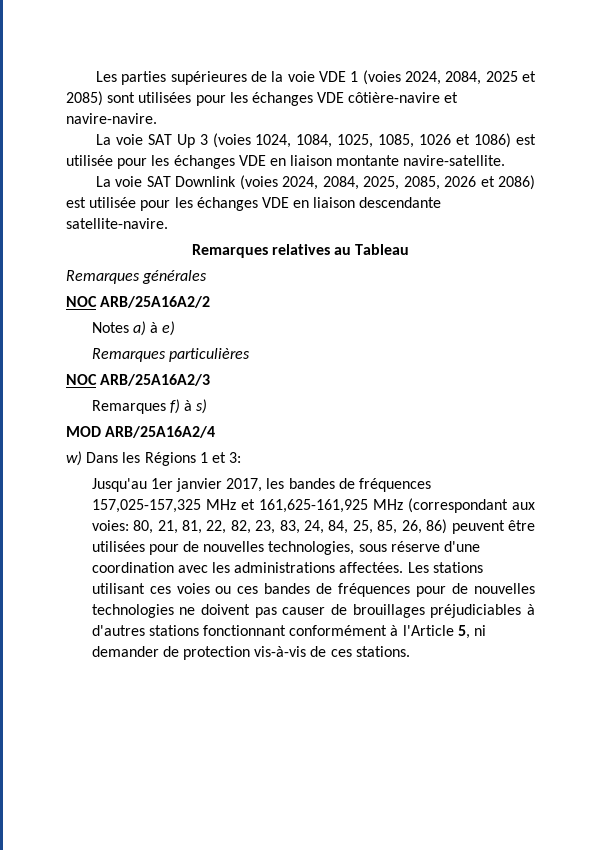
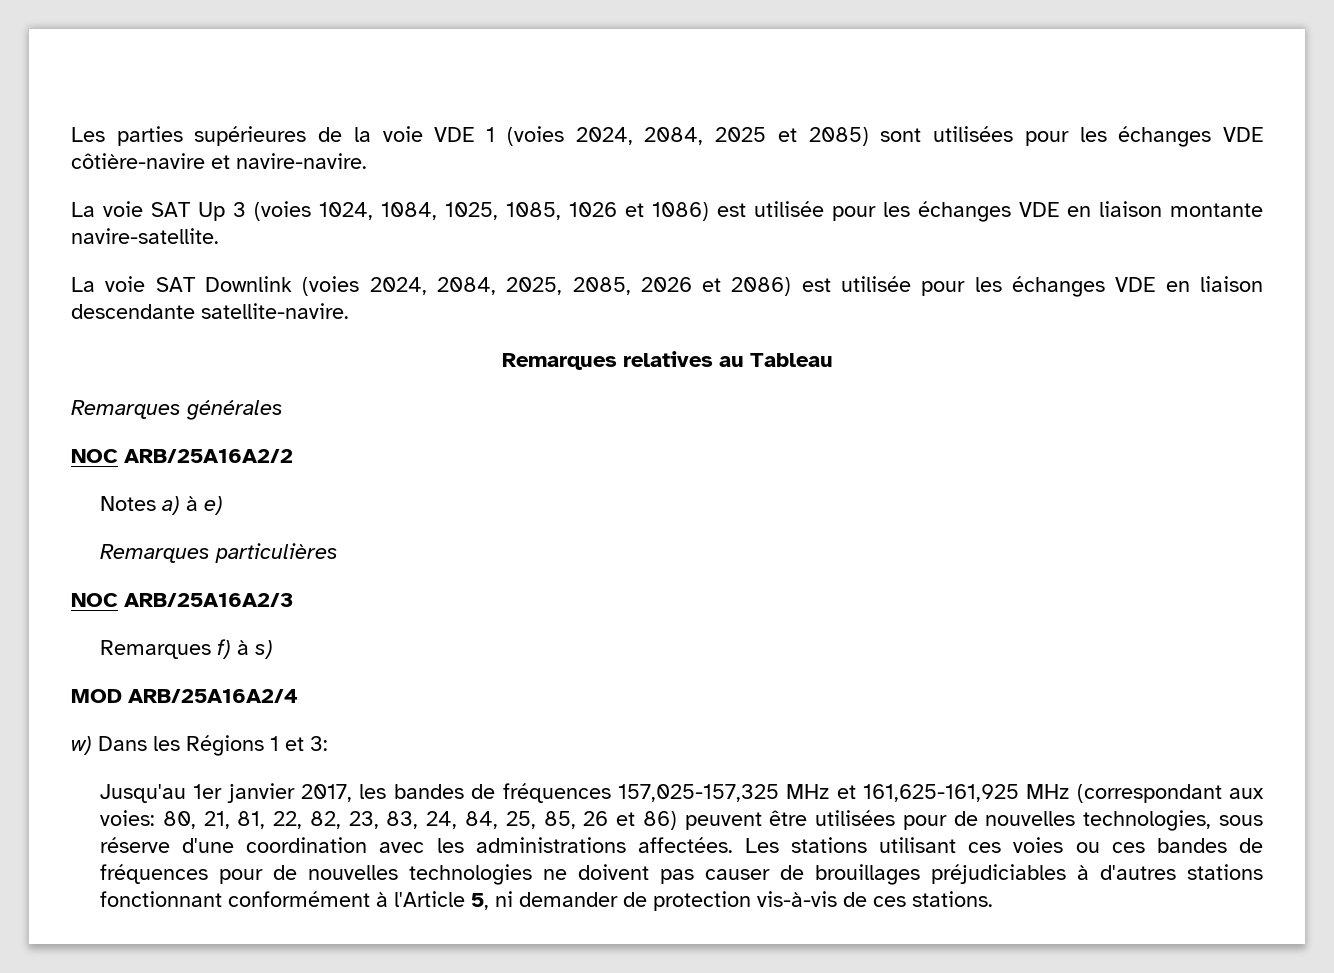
- Jusqu'au 1er janvier 2017, les bandes de fréquences 157,025-157,325 MHz et 161,625-161,925 MHz (correspondant aux voies: 80, 21, 81, 22, 82, 23, 83, 24, 84, 25, 85, 26, 86) peuvent être utilisées pour de nouvelles technologies, sous réserve d'une coordination avec les administrations affectées.
+ Jusqu'au 1er janvier 2017, les bandes de fréquences 157,025-157,325 MHz et 161,625-161,925 MHz (correspondant aux voies: 80, 21, 81, 22, 82, 23, 83, 24, 84, 25, 85, 26 et 86) peuvent être utilisées pour de nouvelles technologies, sous réserve d'une coordination avec les administrations affectées.

